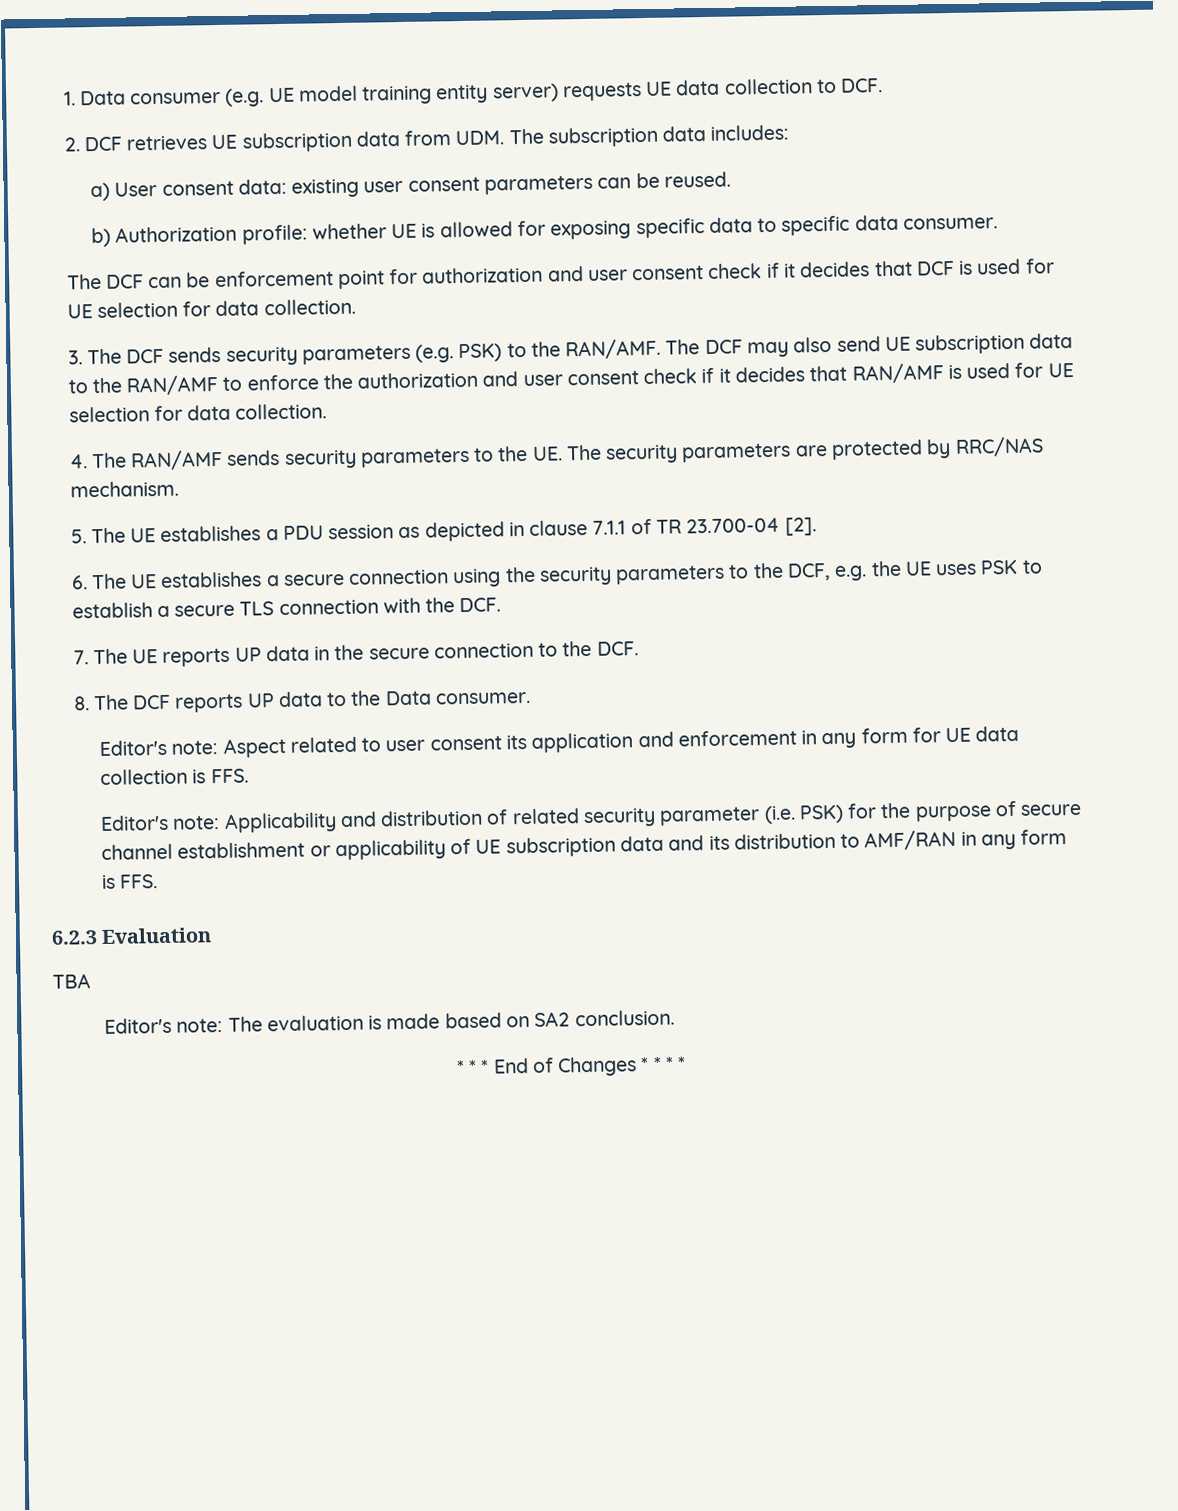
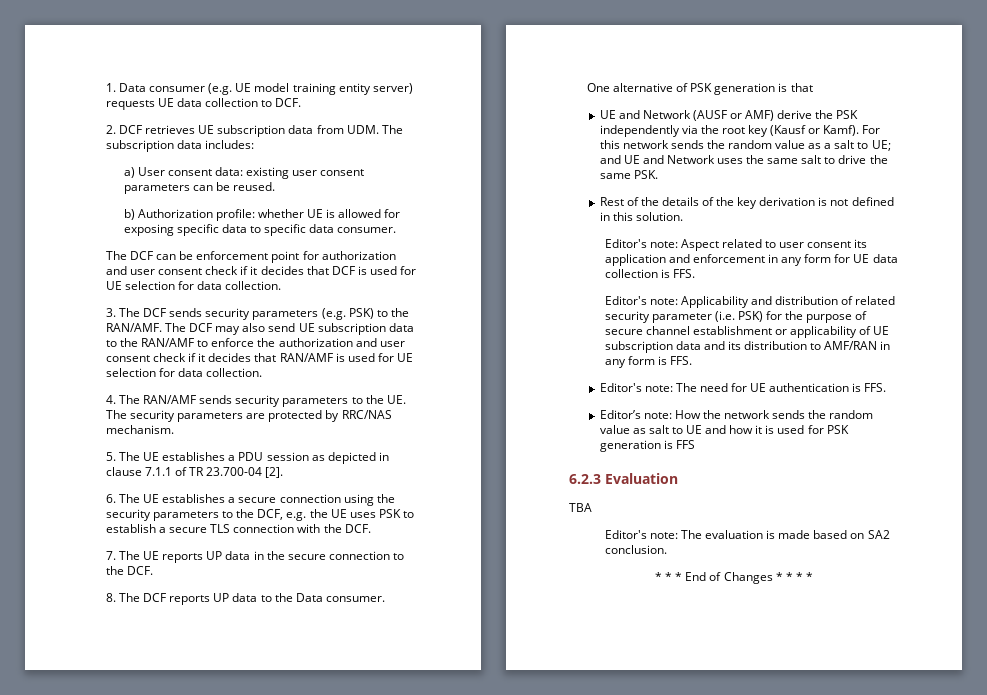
+ One alternative of PSK generation is that
+ UE and Network (AUSF or AMF) derive the PSK independently via the root key (Kausf or Kamf). For this network sends the random value as a salt to UE; and UE and Network uses the same salt to drive the same PSK.
+ Rest of the details of the key derivation is not defined in this solution.
+ Editor's note: The need for UE authentication is FFS.
+ Editor’s note: How the network sends the random value as salt to UE and how it is used for PSK generation is FFS

